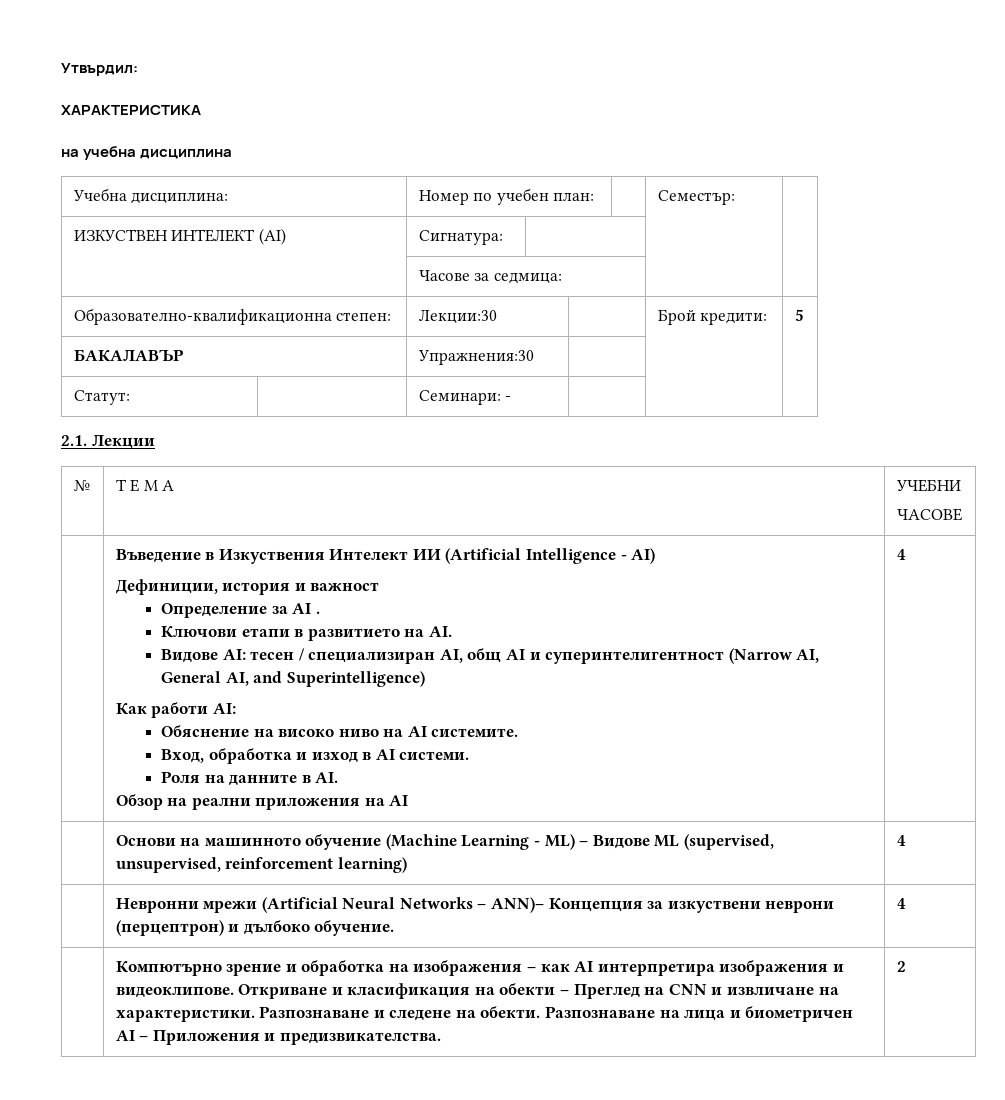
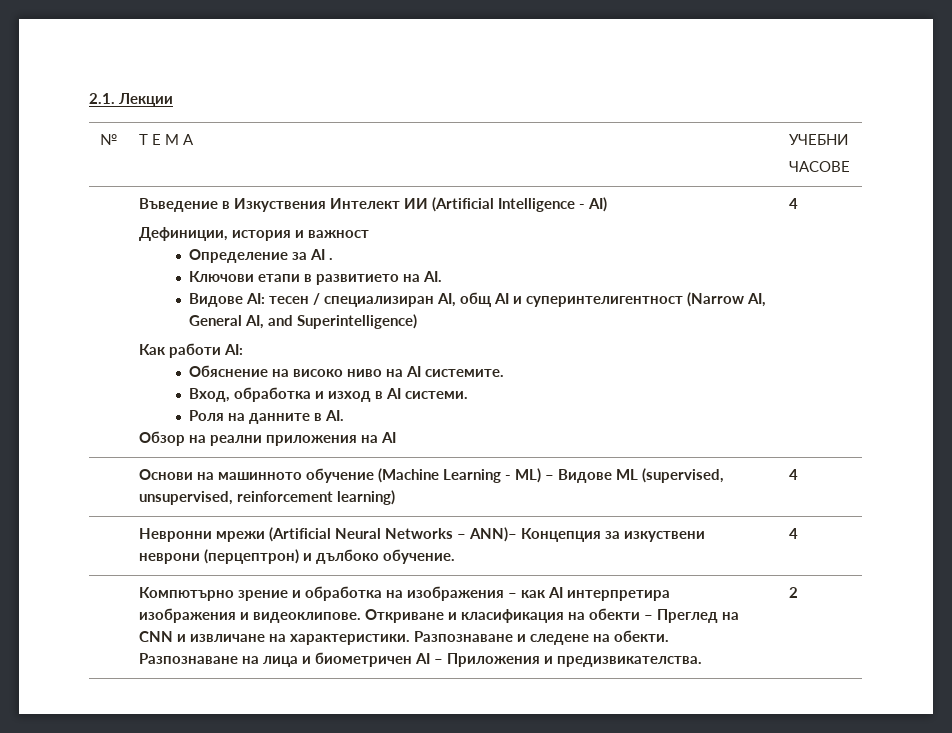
- Утвърдил:
- ХАРАКТЕРИСТИКА
- на учебна дисциплина
- Учебна дисциплина: | Номер по учебен план: | | Семестър: |
- ИЗКУСТВЕН ИНТЕЛЕКТ (AI) | Сигнатура: | | |
- | Часове за седмица: | |
- Образователно-квалификационна степен: | Лекции:30 | | Брой кредити: | 5
- БАКАЛАВЪР | Упражнения:30 | | |
- Статут: | | Семинари: - | | |

